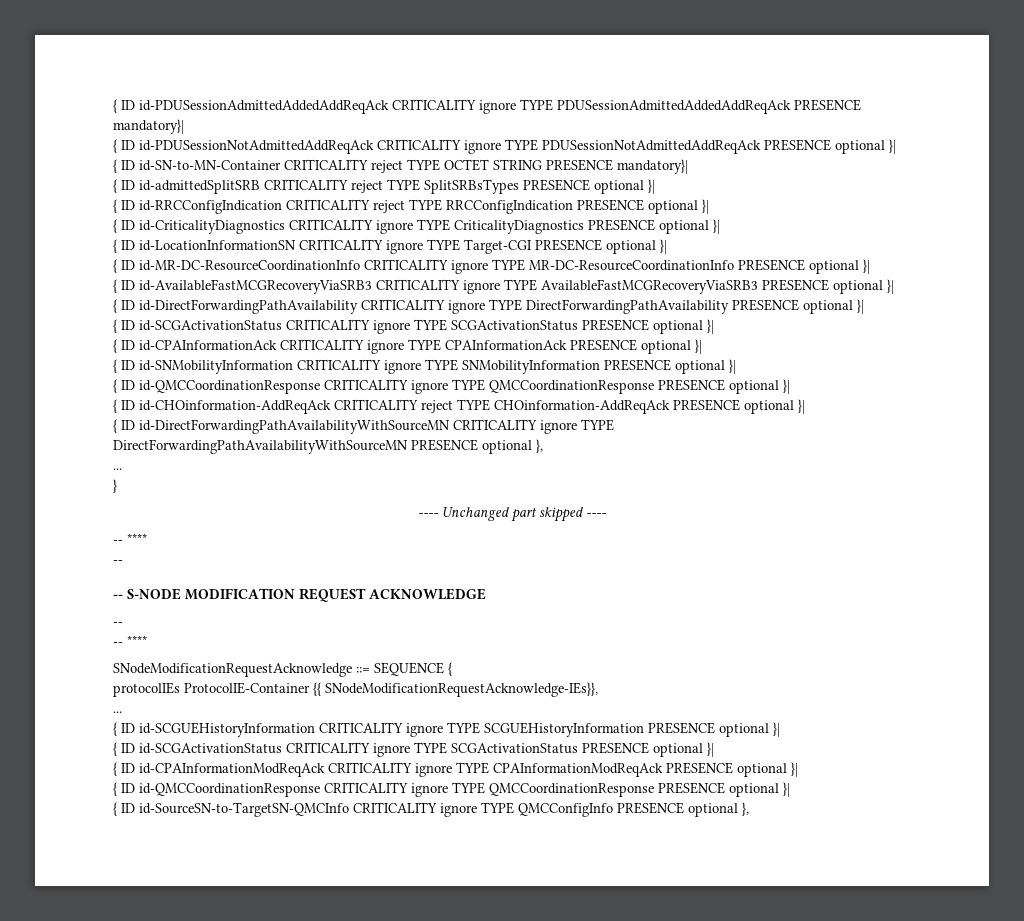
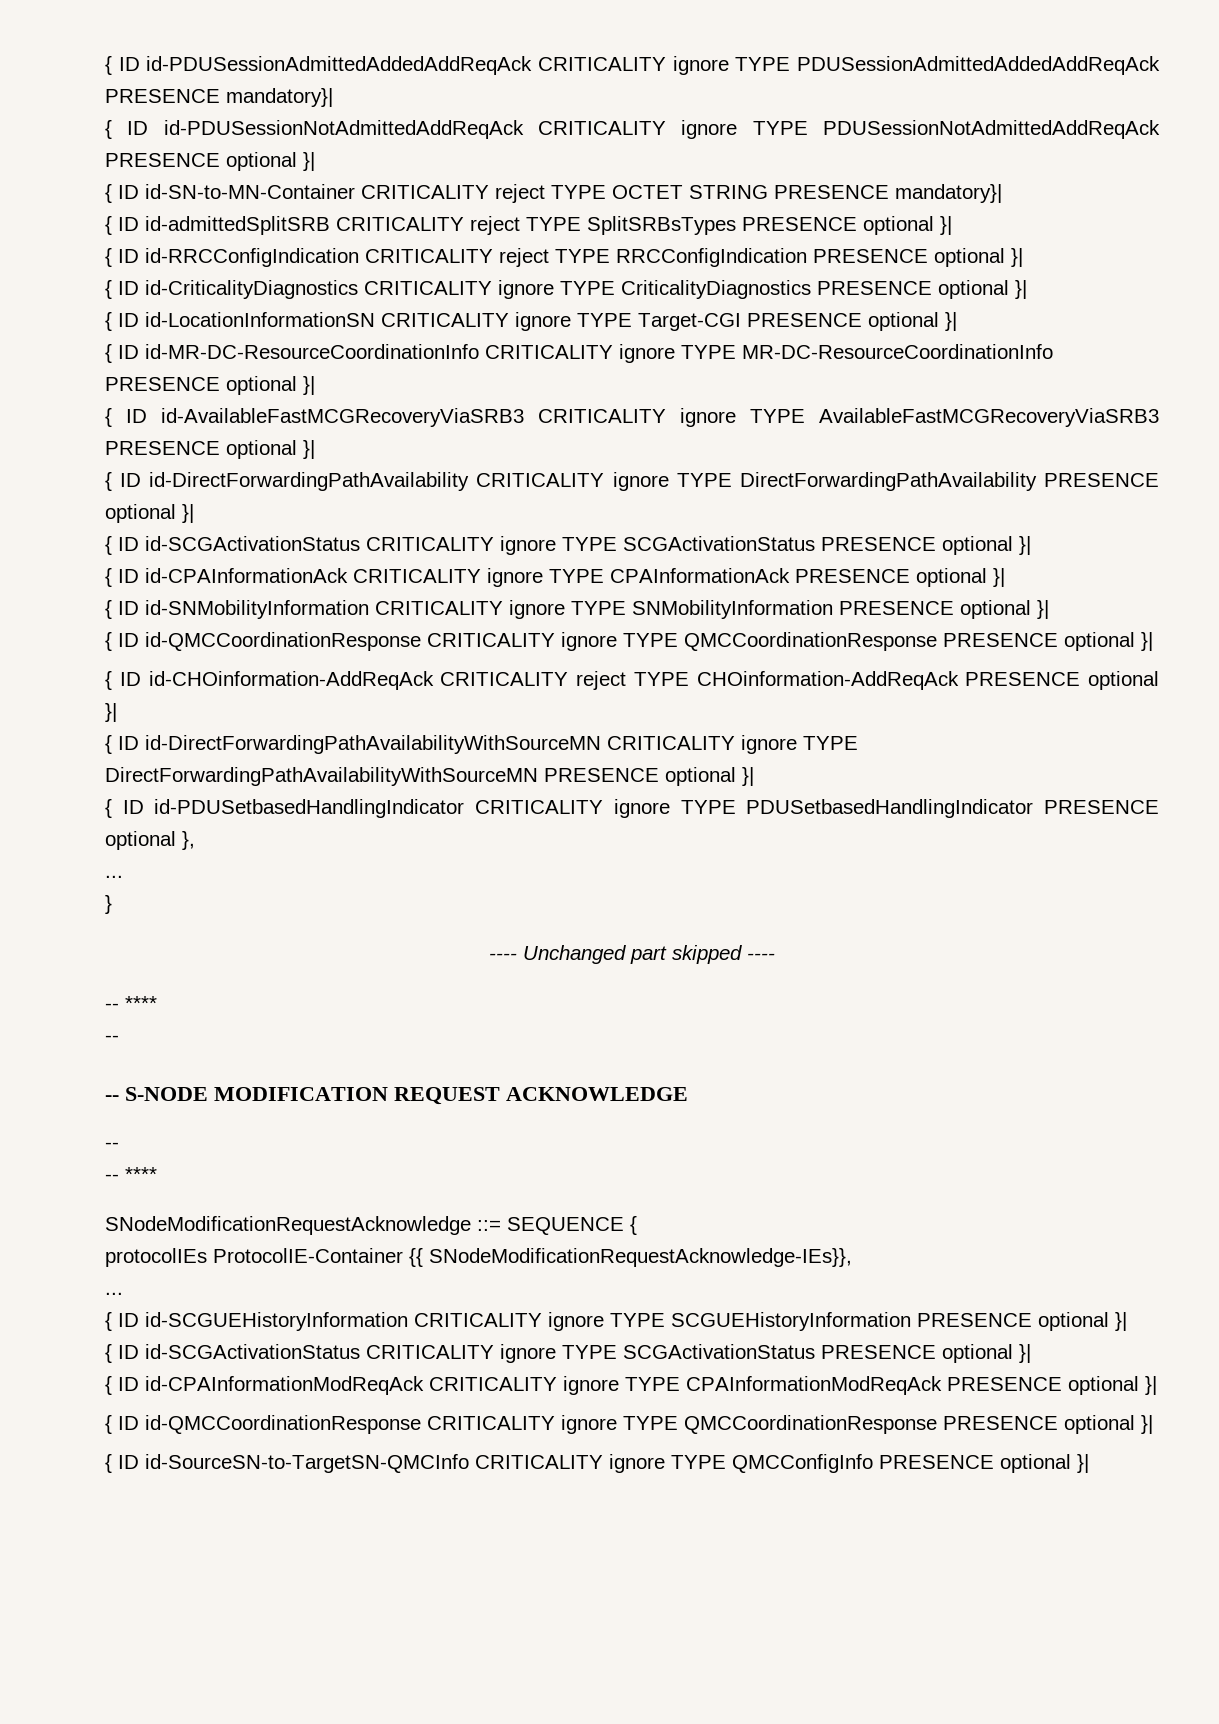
- { ID id-DirectForwardingPathAvailabilityWithSourceMN CRITICALITY ignore TYPE DirectForwardingPathAvailabilityWithSourceMN PRESENCE optional },
+ { ID id-DirectForwardingPathAvailabilityWithSourceMN CRITICALITY ignore TYPE DirectForwardingPathAvailabilityWithSourceMN PRESENCE optional }|
+ { ID id-PDUSetbasedHandlingIndicator CRITICALITY ignore TYPE PDUSetbasedHandlingIndicator PRESENCE optional },
- { ID id-SourceSN-to-TargetSN-QMCInfo CRITICALITY ignore TYPE QMCConfigInfo PRESENCE optional },
+ { ID id-SourceSN-to-TargetSN-QMCInfo CRITICALITY ignore TYPE QMCConfigInfo PRESENCE optional }|

